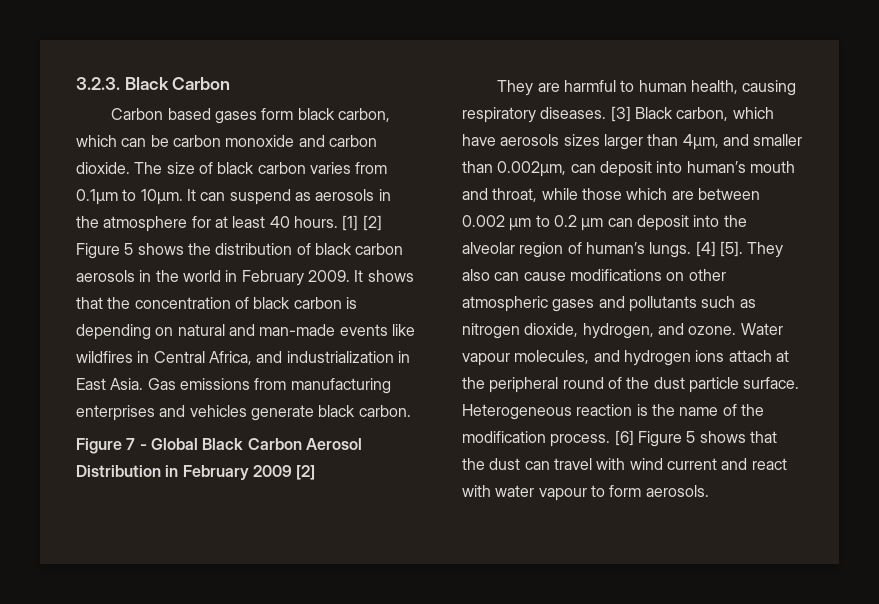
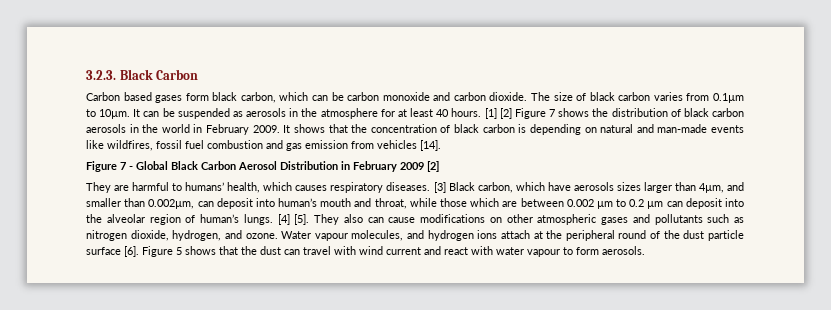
- It can suspend as aerosols in the atmosphere for at least 40 hours.
+ It can be suspended as aerosols in the atmosphere for at least 40 hours.
- [1] [2] Figure 5 shows the distribution of black carbon aerosols in the world in February 2009.
+ [1] [2] Figure 7 shows the distribution of black carbon aerosols in the world in February 2009.
- It shows that the concentration of black carbon is depending on natural and man-made events like wildfires in Central Africa, and industrialization in East Asia. Gas emissions from manufacturing enterprises and vehicles generate black carbon.
+ It shows that the concentration of black carbon is depending on natural and man-made events like wildfires, fossil fuel combustion and gas emission from vehicles [14].
- They are harmful to human health, causing respiratory diseases.
+ They are harmful to humans’ health, which causes respiratory diseases.
- Water vapour molecules, and hydrogen ions attach at the peripheral round of the dust particle surface. Heterogeneous reaction is the name of the modification process. [6] Figure 5 shows that the dust can travel with wind current and react with water vapour to form aerosols.
+ Water vapour molecules, and hydrogen ions attach at the peripheral round of the dust particle surface [6]. Figure 5 shows that the dust can travel with wind current and react with water vapour to form aerosols.

